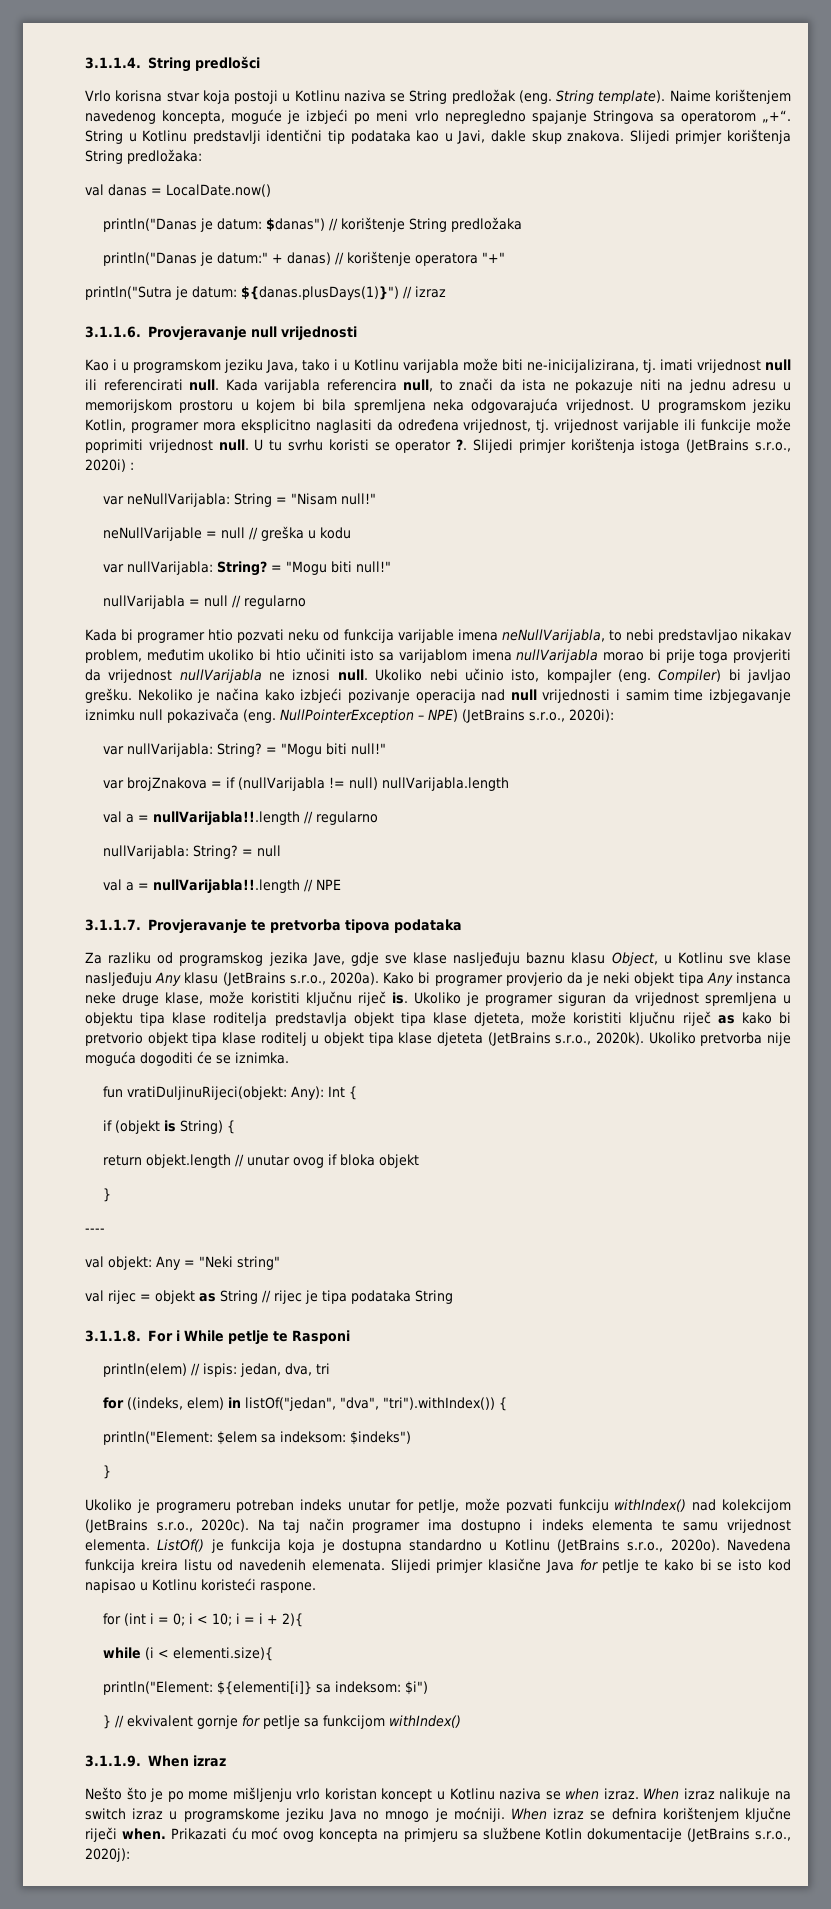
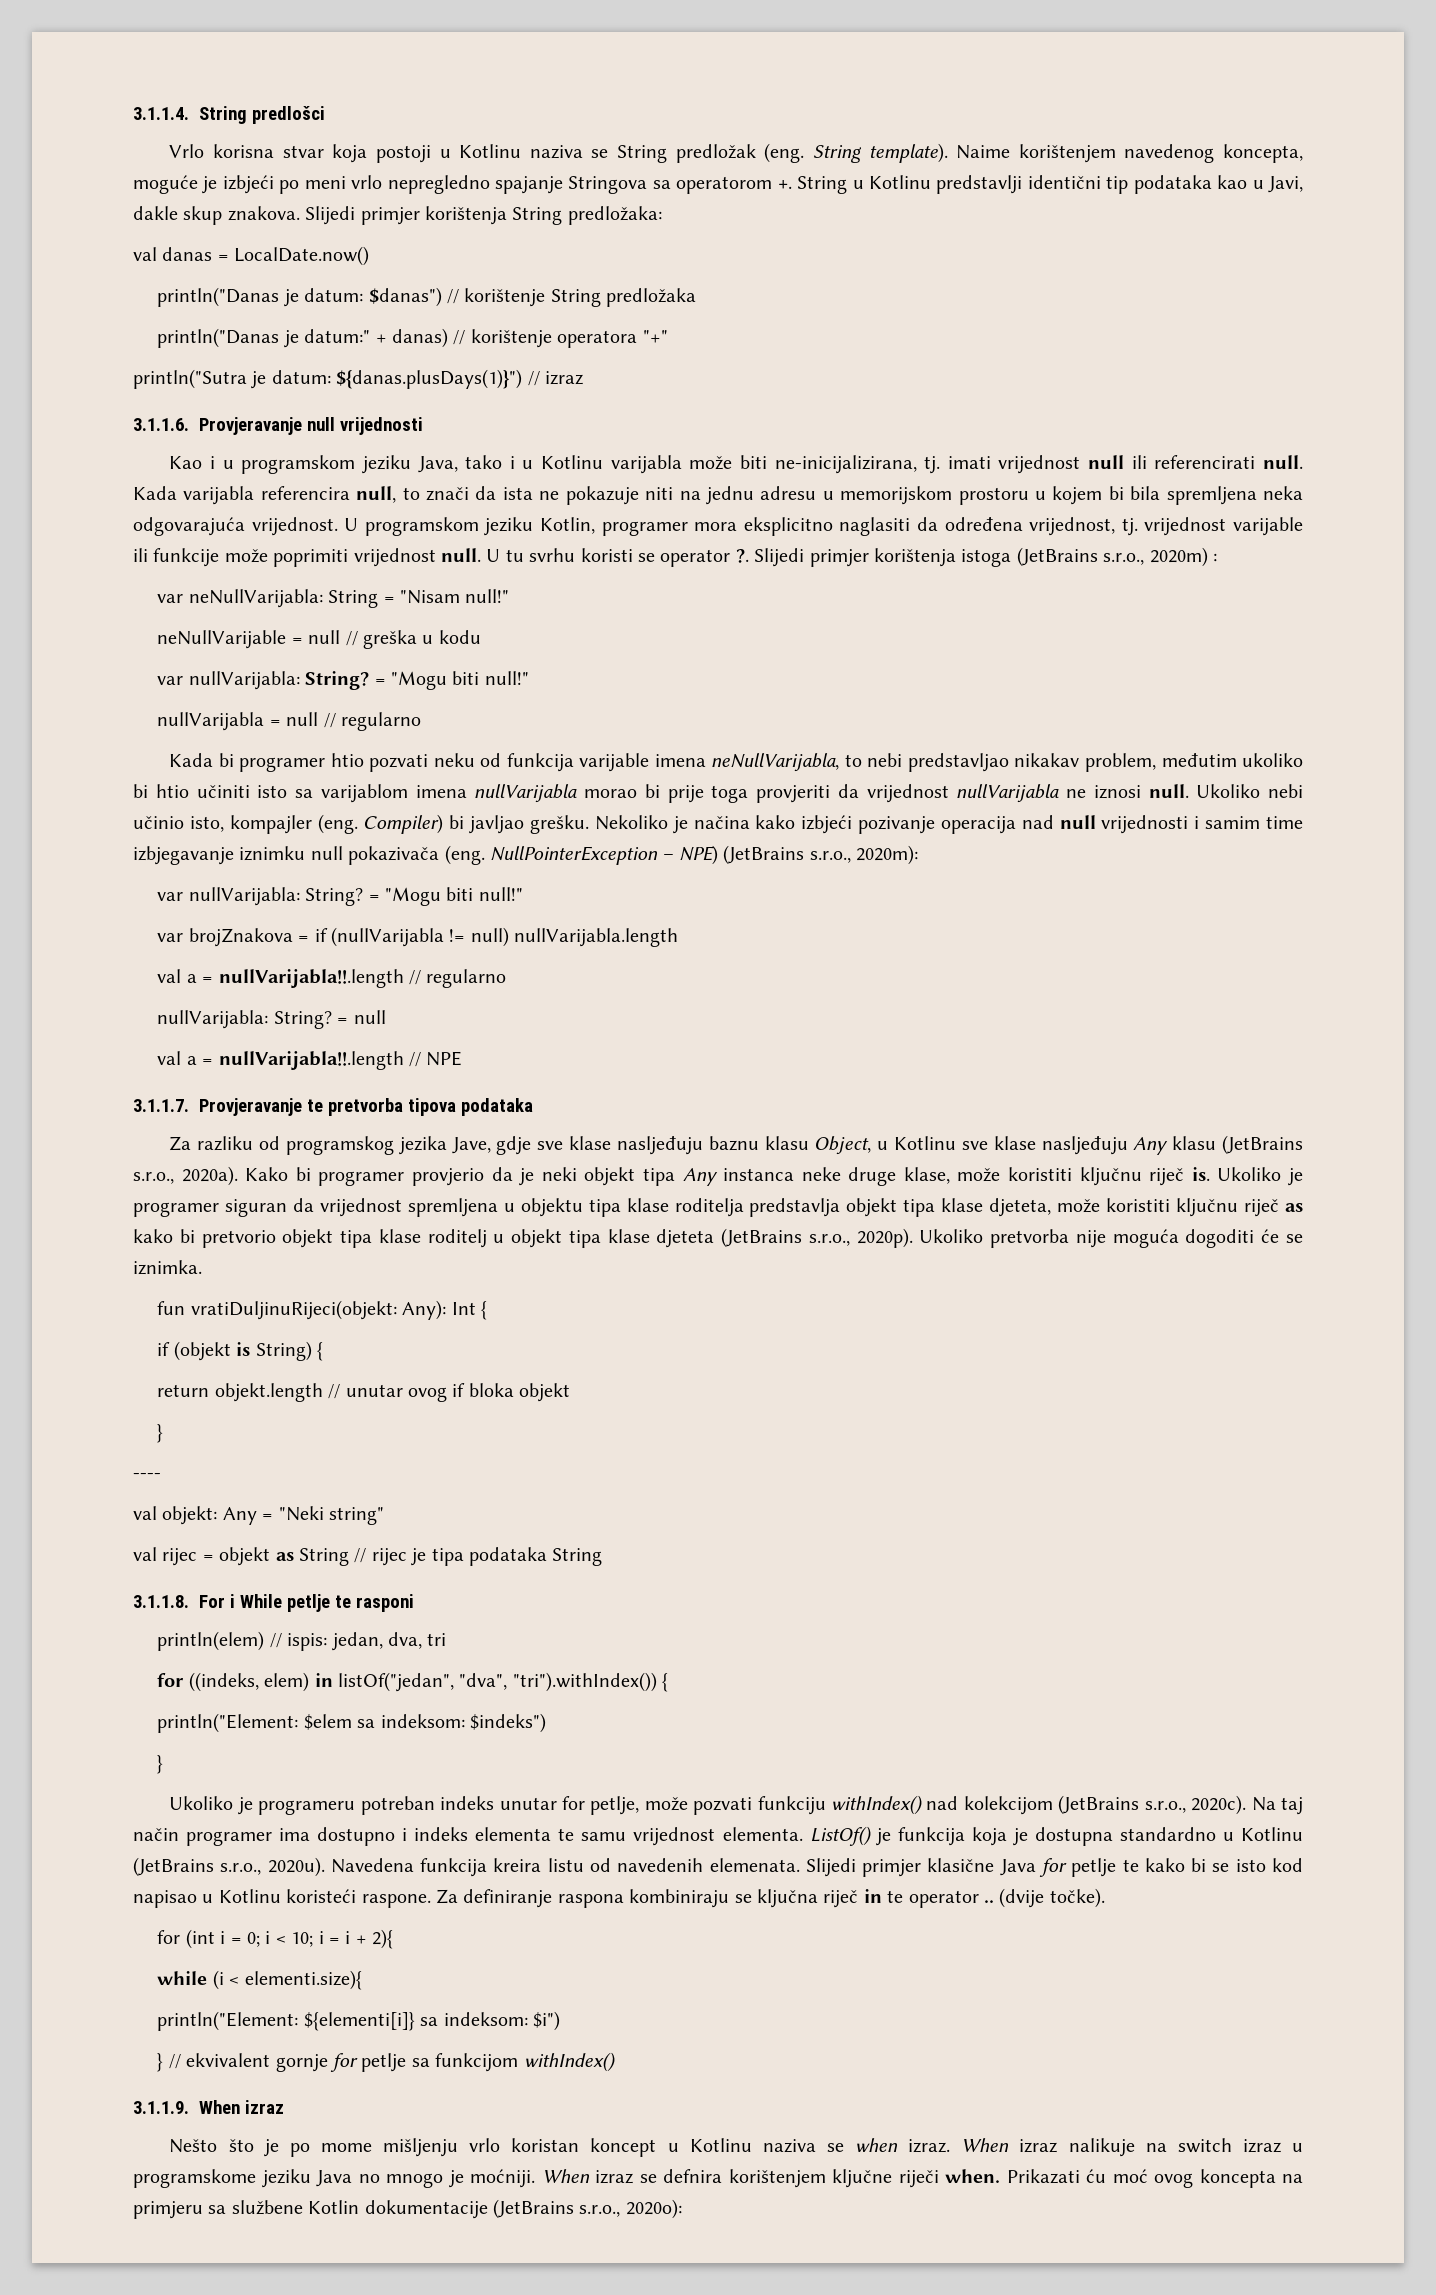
- Naime korištenjem navedenog koncepta, moguće je izbjeći po meni vrlo nepregledno spajanje Stringova sa operatorom „+“.
+ Naime korištenjem navedenog koncepta, moguće je izbjeći po meni vrlo nepregledno spajanje Stringova sa operatorom +.
- Slijedi primjer korištenja istoga (JetBrains s.r.o., 2020i) :
+ Slijedi primjer korištenja istoga (JetBrains s.r.o., 2020m) :
- NullPointerException – NPE) (JetBrains s.r.o., 2020i):
+ NullPointerException – NPE) (JetBrains s.r.o., 2020m):
- Ukoliko je programer siguran da vrijednost spremljena u objektu tipa klase roditelja predstavlja objekt tipa klase djeteta, može koristiti ključnu riječ as kako bi pretvorio objekt tipa klase roditelj u objekt tipa klase djeteta (JetBrains s.r.o., 2020k).
+ Ukoliko je programer siguran da vrijednost spremljena u objektu tipa klase roditelja predstavlja objekt tipa klase djeteta, može koristiti ključnu riječ as kako bi pretvorio objekt tipa klase roditelj u objekt tipa klase djeteta (JetBrains s.r.o., 2020p).
- 3.1.1.8. For i While petlje te Rasponi
+ 3.1.1.8. For i While petlje te rasponi
- ListOf() je funkcija koja je dostupna standardno u Kotlinu (JetBrains s.r.o., 2020o).
+ ListOf() je funkcija koja je dostupna standardno u Kotlinu (JetBrains s.r.o., 2020u).
+ Za definiranje raspona kombiniraju se ključna riječ in te operator .. (dvije točke).
- Prikazati ću moć ovog koncepta na primjeru sa službene Kotlin dokumentacije (JetBrains s.r.o., 2020j):
+ Prikazati ću moć ovog koncepta na primjeru sa službene Kotlin dokumentacije (JetBrains s.r.o., 2020o):

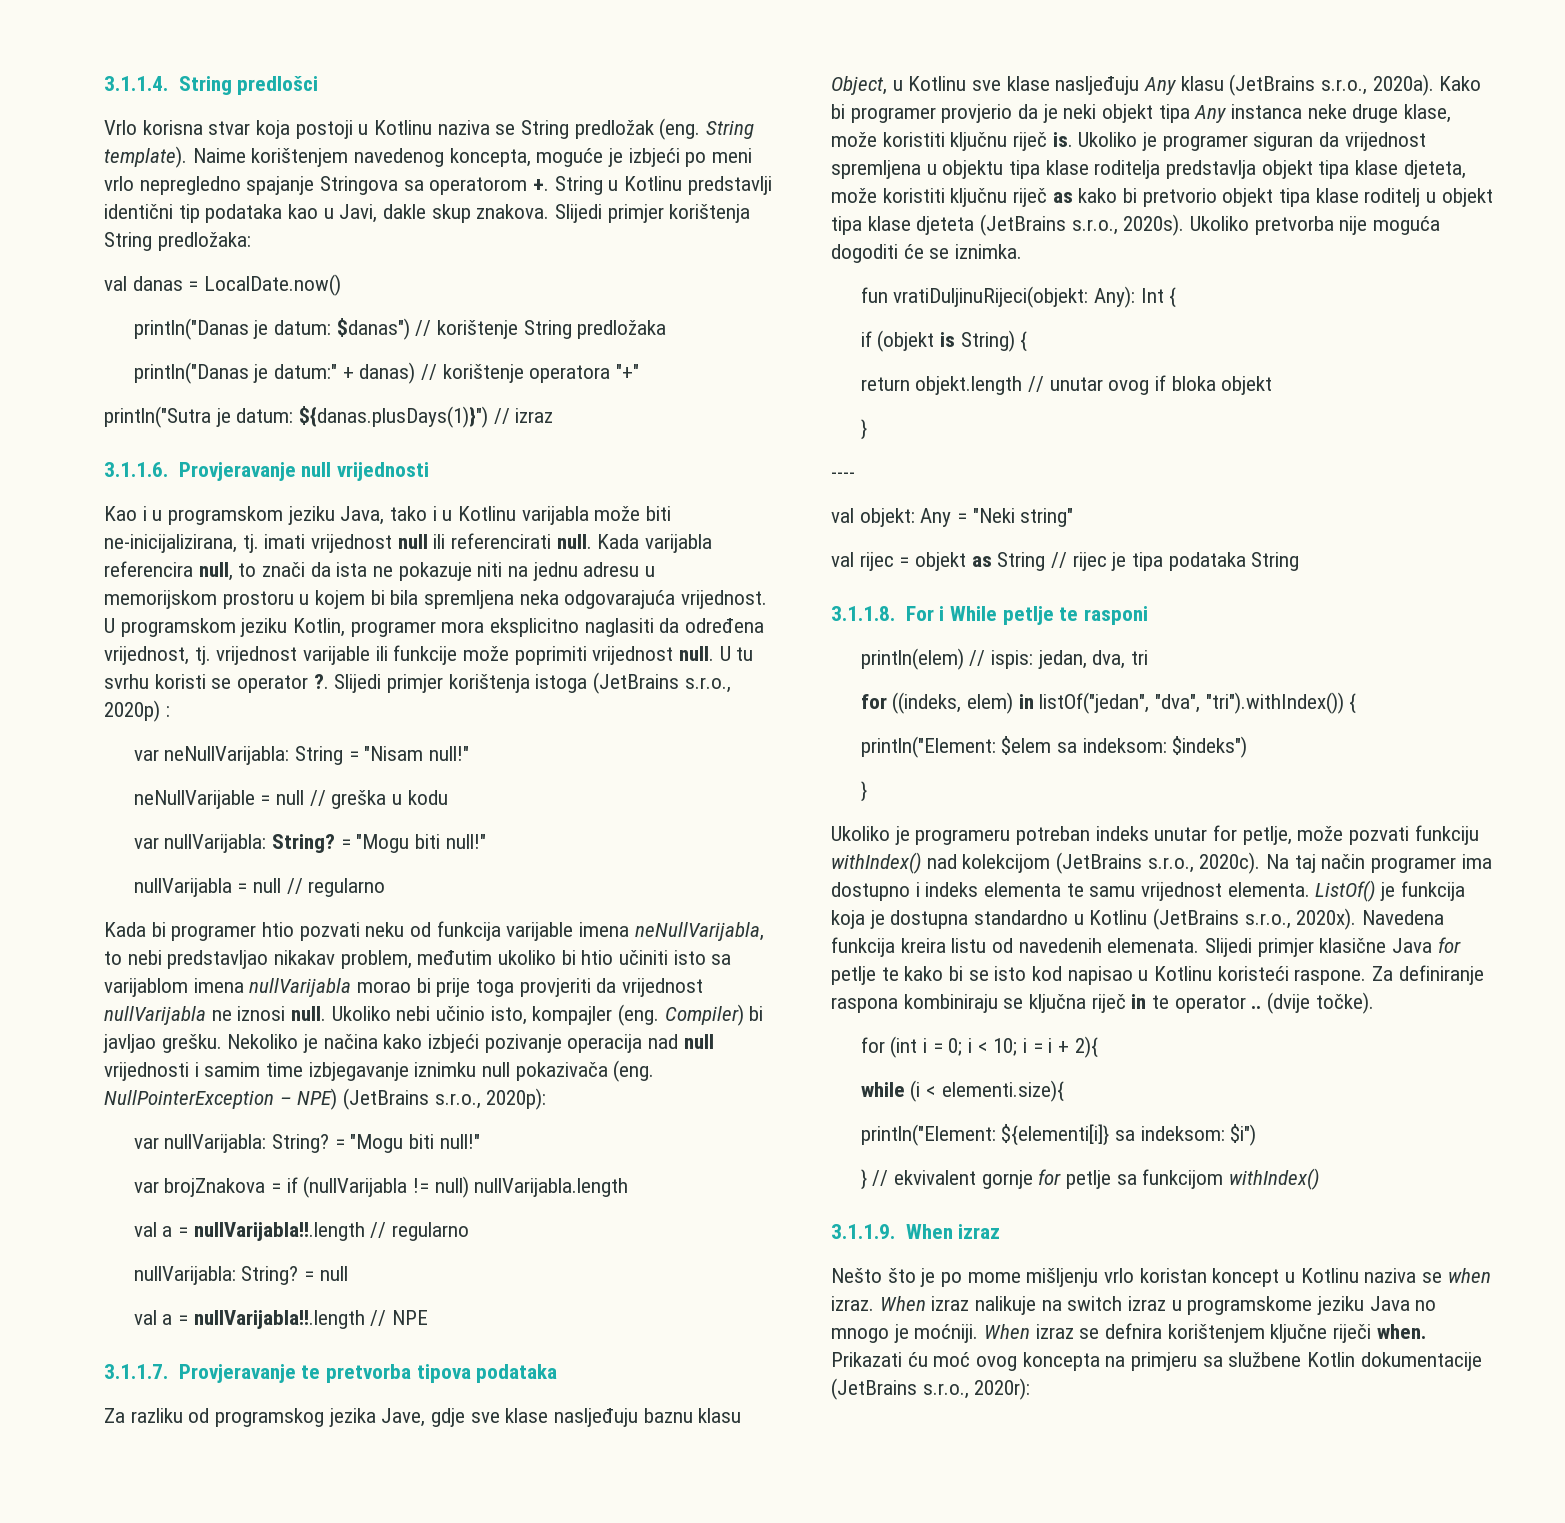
- Slijedi primjer korištenja istoga (JetBrains s.r.o., 2020m) :
+ Slijedi primjer korištenja istoga (JetBrains s.r.o., 2020p) :
- NullPointerException – NPE) (JetBrains s.r.o., 2020m):
+ NullPointerException – NPE) (JetBrains s.r.o., 2020p):
- Ukoliko je programer siguran da vrijednost spremljena u objektu tipa klase roditelja predstavlja objekt tipa klase djeteta, može koristiti ključnu riječ as kako bi pretvorio objekt tipa klase roditelj u objekt tipa klase djeteta (JetBrains s.r.o., 2020p).
+ Ukoliko je programer siguran da vrijednost spremljena u objektu tipa klase roditelja predstavlja objekt tipa klase djeteta, može koristiti ključnu riječ as kako bi pretvorio objekt tipa klase roditelj u objekt tipa klase djeteta (JetBrains s.r.o., 2020s).
- ListOf() je funkcija koja je dostupna standardno u Kotlinu (JetBrains s.r.o., 2020u).
+ ListOf() je funkcija koja je dostupna standardno u Kotlinu (JetBrains s.r.o., 2020x).
- Prikazati ću moć ovog koncepta na primjeru sa službene Kotlin dokumentacije (JetBrains s.r.o., 2020o):
+ Prikazati ću moć ovog koncepta na primjeru sa službene Kotlin dokumentacije (JetBrains s.r.o., 2020r):

